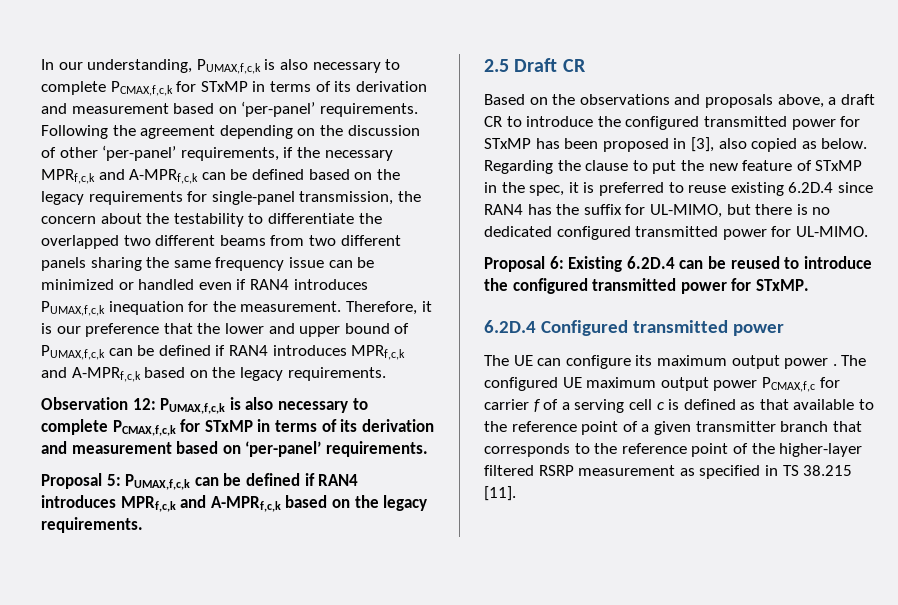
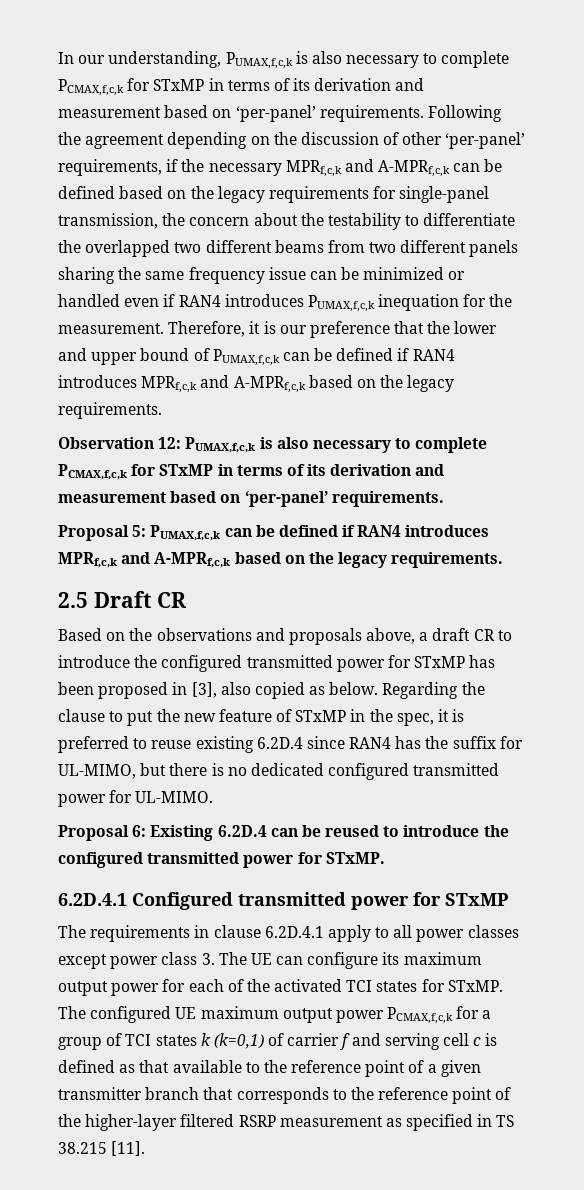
- 6.2D.4 Configured transmitted power
- The UE can configure its maximum output power .
+ 6.2D.4.1 Configured transmitted power for STxMP
+ The requirements in clause 6.2D.4.1 apply to all power classes except power class 3. The UE can configure its maximum output power for each of the activated TCI states for STxMP.
- The configured UE maximum output power PCMAX,f,c for carrier f of a serving cell c is defined as that available to the reference point of a given transmitter branch that corresponds to the reference point of the higher-layer filtered RSRP measurement as specified in TS 38.215 [11].
+ The configured UE maximum output power PCMAX,f,c,k for a group of TCI states k (k=0,1) of carrier f and serving cell c is defined as that available to the reference point of a given transmitter branch that corresponds to the reference point of the higher-layer filtered RSRP measurement as specified in TS 38.215 [11].

